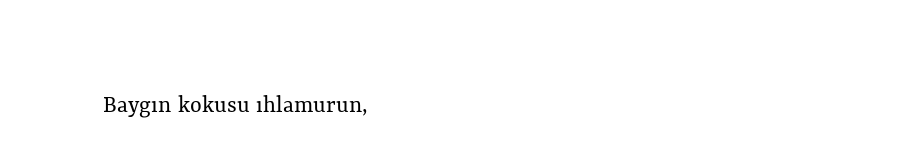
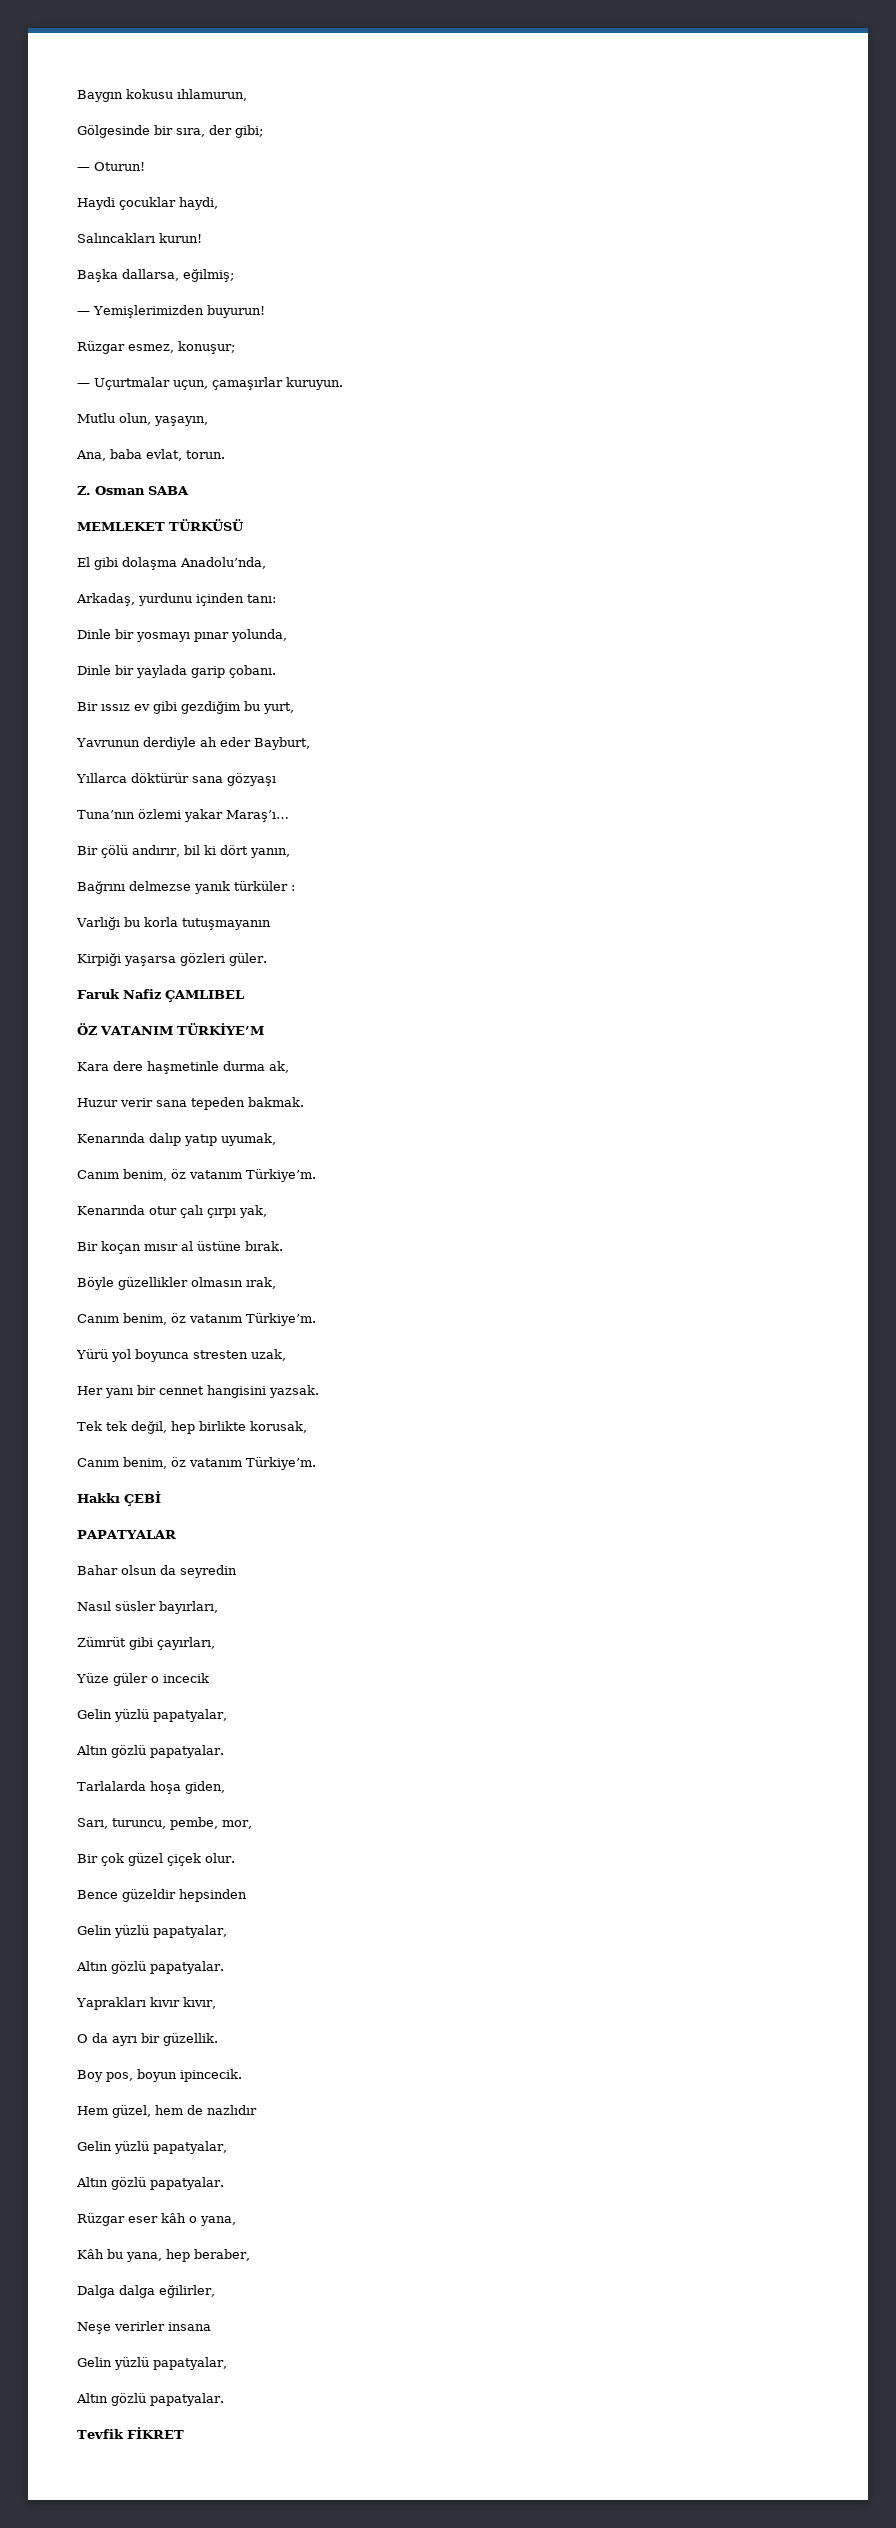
+ Gölgesinde bir sıra, der gibi;
+ — Oturun!
+ Haydi çocuklar haydi,
+ Salıncakları kurun!
+ Başka dallarsa, eğilmiş;
+ — Yemişlerimizden buyurun!
+ Rüzgar esmez, konuşur;
+ — Uçurtmalar uçun, çamaşırlar kuruyun.
+ Mutlu olun, yaşayın,
+ Ana, baba evlat, torun.
+ Z. Osman SABA
+ MEMLEKET TÜRKÜSÜ
+ El gibi dolaşma Anadolu’nda,
+ Arkadaş, yurdunu içinden tanı:
+ Dinle bir yosmayı pınar yolunda,
+ Dinle bir yaylada garip çobanı.
+ Bir ıssız ev gibi gezdiğim bu yurt,
+ Yavrunun derdiyle ah eder Bayburt,
+ Yıllarca döktürür sana gözyaşı
+ Tuna’nın özlemi yakar Maraş’ı…
+ Bir çölü andırır, bil ki dört yanın,
+ Bağrını delmezse yanık türküler :
+ Varlığı bu korla tutuşmayanın
+ Kirpiği yaşarsa gözleri güler.
+ Faruk Nafiz ÇAMLIBEL
+ ÖZ VATANIM TÜRKİYE’M
+ Kara dere haşmetinle durma ak,
+ Huzur verir sana tepeden bakmak.
+ Kenarında dalıp yatıp uyumak,
+ Canım benim, öz vatanım Türkiye’m.
+ Kenarında otur çalı çırpı yak,
+ Bir koçan mısır al üstüne bırak.
+ Böyle güzellikler olmasın ırak,
+ Canım benim, öz vatanım Türkiye’m.
+ Yürü yol boyunca stresten uzak,
+ Her yanı bir cennet hangisini yazsak.
+ Tek tek değil, hep birlikte korusak,
+ Canım benim, öz vatanım Türkiye’m.
+ Hakkı ÇEBİ
+ PAPATYALAR
+ Bahar olsun da seyredin
+ Nasıl süsler bayırları,
+ Zümrüt gibi çayırları,
+ Yüze güler o incecik
+ Gelin yüzlü papatyalar,
+ Altın gözlü papatyalar.
+ Tarlalarda hoşa giden,
+ Sarı, turuncu, pembe, mor,
+ Bir çok güzel çiçek olur.
+ Bence güzeldir hepsinden
+ Gelin yüzlü papatyalar,
+ Altın gözlü papatyalar.
+ Yaprakları kıvır kıvır,
+ O da ayrı bir güzellik.
+ Boy pos, boyun ipincecik.
+ Hem güzel, hem de nazlıdır
+ Gelin yüzlü papatyalar,
+ Altın gözlü papatyalar.
+ Rüzgar eser kâh o yana,
+ Kâh bu yana, hep beraber,
+ Dalga dalga eğilirler,
+ Neşe verirler insana
+ Gelin yüzlü papatyalar,
+ Altın gözlü papatyalar.
+ Tevfik FİKRET

